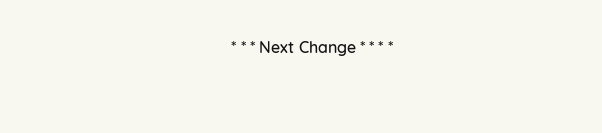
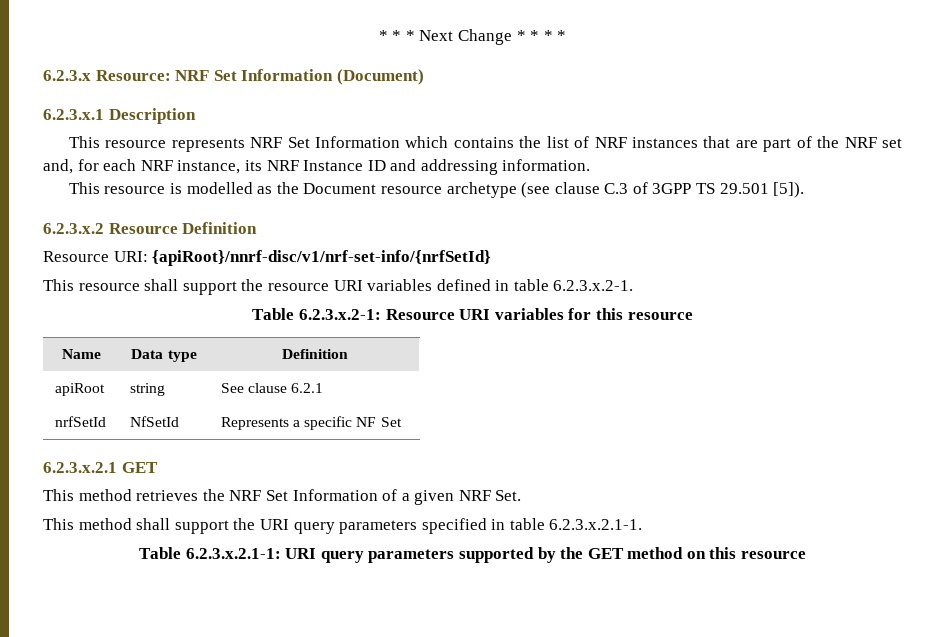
+ 6.2.3.x Resource: NRF Set Information (Document)
+ 6.2.3.x.1 Description
+ This resource represents NRF Set Information which contains the list of NRF instances that are part of the NRF set and, for each NRF instance, its NRF Instance ID and addressing information.
+ This resource is modelled as the Document resource archetype (see clause C.3 of 3GPP TS 29.501 [5]).
+ 6.2.3.x.2 Resource Definition
+ Resource URI: {apiRoot}/nnrf-disc/v1/nrf-set-info/{nrfSetId}
+ This resource shall support the resource URI variables defined in table 6.2.3.x.2-1.
+ Table 6.2.3.x.2-1: Resource URI variables for this resource
+ Name | Data type | Definition
+ apiRoot | string | See clause 6.2.1
+ nrfSetId | NfSetId | Represents a specific NF Set
+ 6.2.3.x.2.1 GET
+ This method retrieves the NRF Set Information of a given NRF Set.
+ This method shall support the URI query parameters specified in table 6.2.3.x.2.1-1.
+ Table 6.2.3.x.2.1-1: URI query parameters supported by the GET method on this resource

